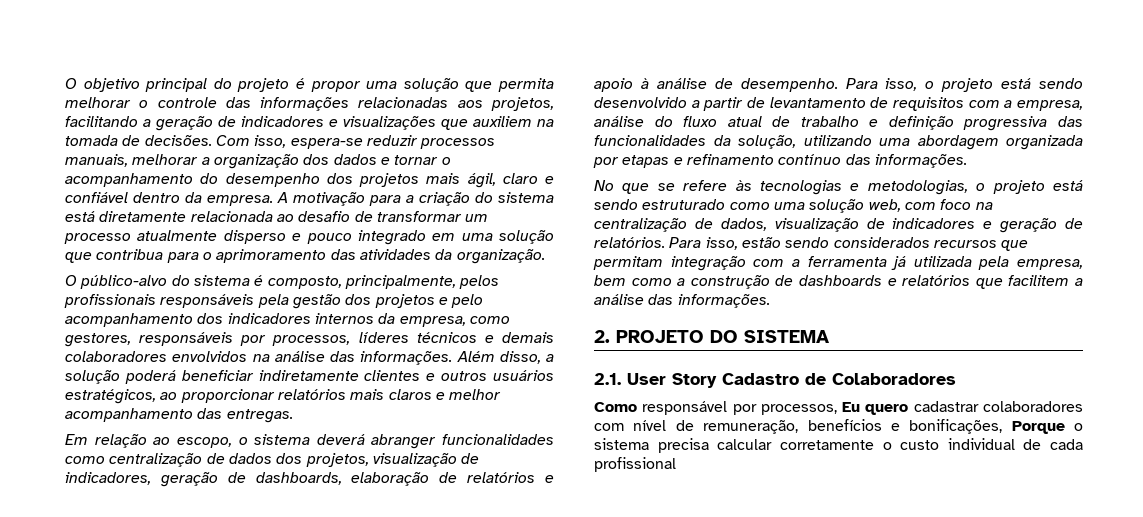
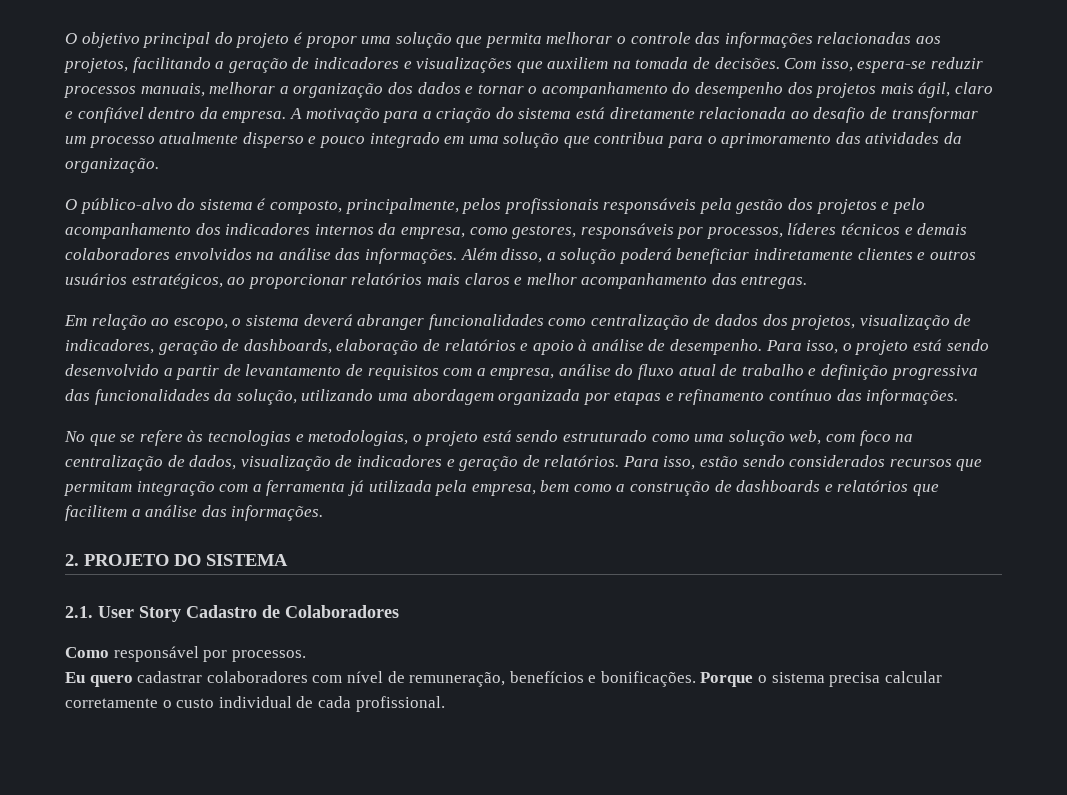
- Como responsável por processos, Eu quero cadastrar colaboradores com nível de remuneração, benefícios e bonificações, Porque o sistema precisa calcular corretamente o custo individual de cada profissional
+ Como responsável por processos.
+ Eu quero cadastrar colaboradores com nível de remuneração, benefícios e bonificações. Porque o sistema precisa calcular corretamente o custo individual de cada profissional.

